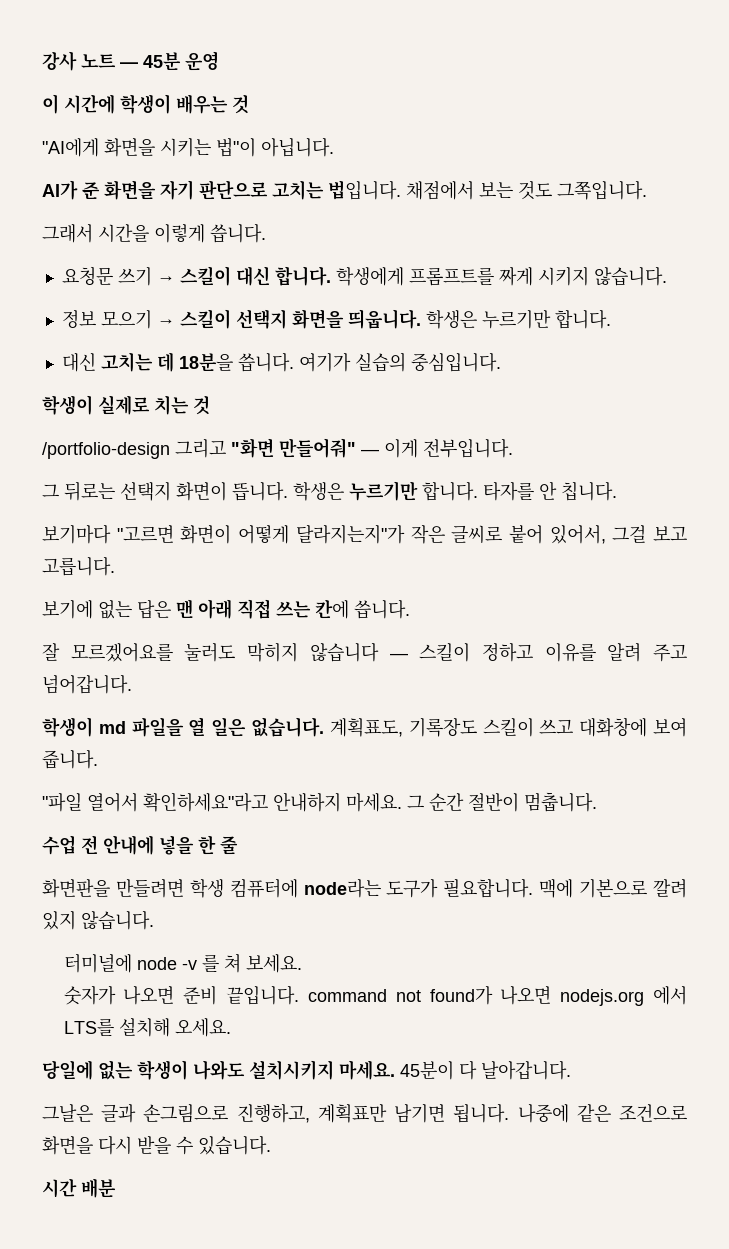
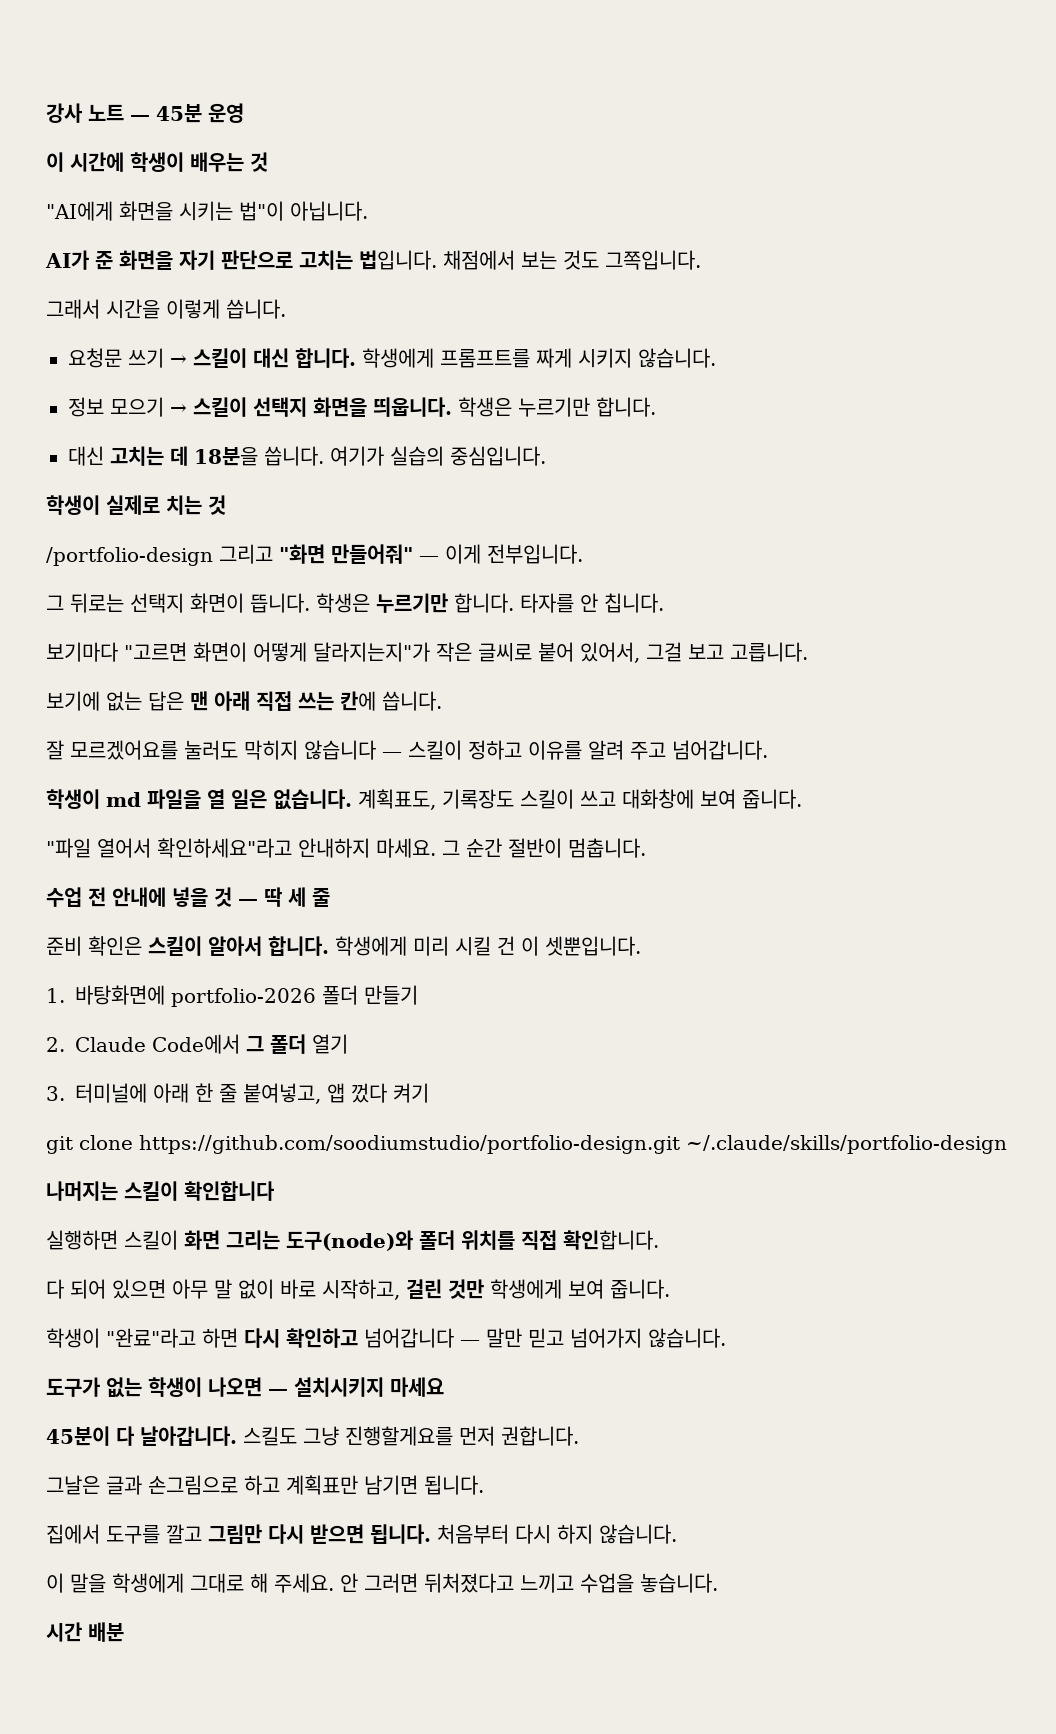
- 수업 전 안내에 넣을 한 줄
- 화면판을 만들려면 학생 컴퓨터에 node라는 도구가 필요합니다. 맥에 기본으로 깔려 있지 않습니다.
- 터미널에 node -v 를 쳐 보세요.
- 숫자가 나오면 준비 끝입니다. command not found가 나오면 nodejs.org 에서 LTS를 설치해 오세요.
- 당일에 없는 학생이 나와도 설치시키지 마세요. 45분이 다 날아갑니다.
+ 수업 전 안내에 넣을 것 — 딱 세 줄
+ 준비 확인은 스킬이 알아서 합니다. 학생에게 미리 시킬 건 이 셋뿐입니다.
+ 1. 바탕화면에 portfolio-2026 폴더 만들기
+ 2. Claude Code에서 그 폴더 열기
+ 3. 터미널에 아래 한 줄 붙여넣고, 앱 껐다 켜기
+ git clone https://github.com/soodiumstudio/portfolio-design.git ~/.claude/skills/portfolio-design
+ 나머지는 스킬이 확인합니다
+ 실행하면 스킬이 화면 그리는 도구(node)와 폴더 위치를 직접 확인합니다.
+ 다 되어 있으면 아무 말 없이 바로 시작하고, 걸린 것만 학생에게 보여 줍니다.
+ 학생이 "완료"라고 하면 다시 확인하고 넘어갑니다 — 말만 믿고 넘어가지 않습니다.
+ 도구가 없는 학생이 나오면 — 설치시키지 마세요
+ 45분이 다 날아갑니다. 스킬도 그냥 진행할게요를 먼저 권합니다.
- 그날은 글과 손그림으로 진행하고, 계획표만 남기면 됩니다. 나중에 같은 조건으로 화면을 다시 받을 수 있습니다.
+ 그날은 글과 손그림으로 하고 계획표만 남기면 됩니다.
+ 집에서 도구를 깔고 그림만 다시 받으면 됩니다. 처음부터 다시 하지 않습니다.
+ 이 말을 학생에게 그대로 해 주세요. 안 그러면 뒤처졌다고 느끼고 수업을 놓습니다.

